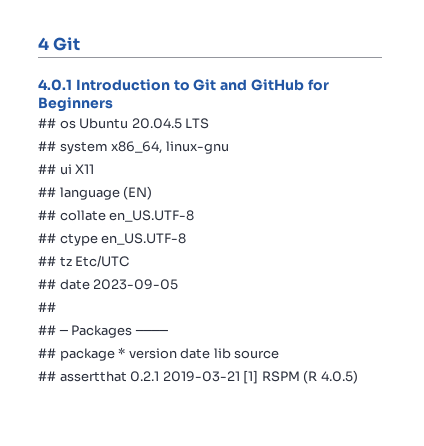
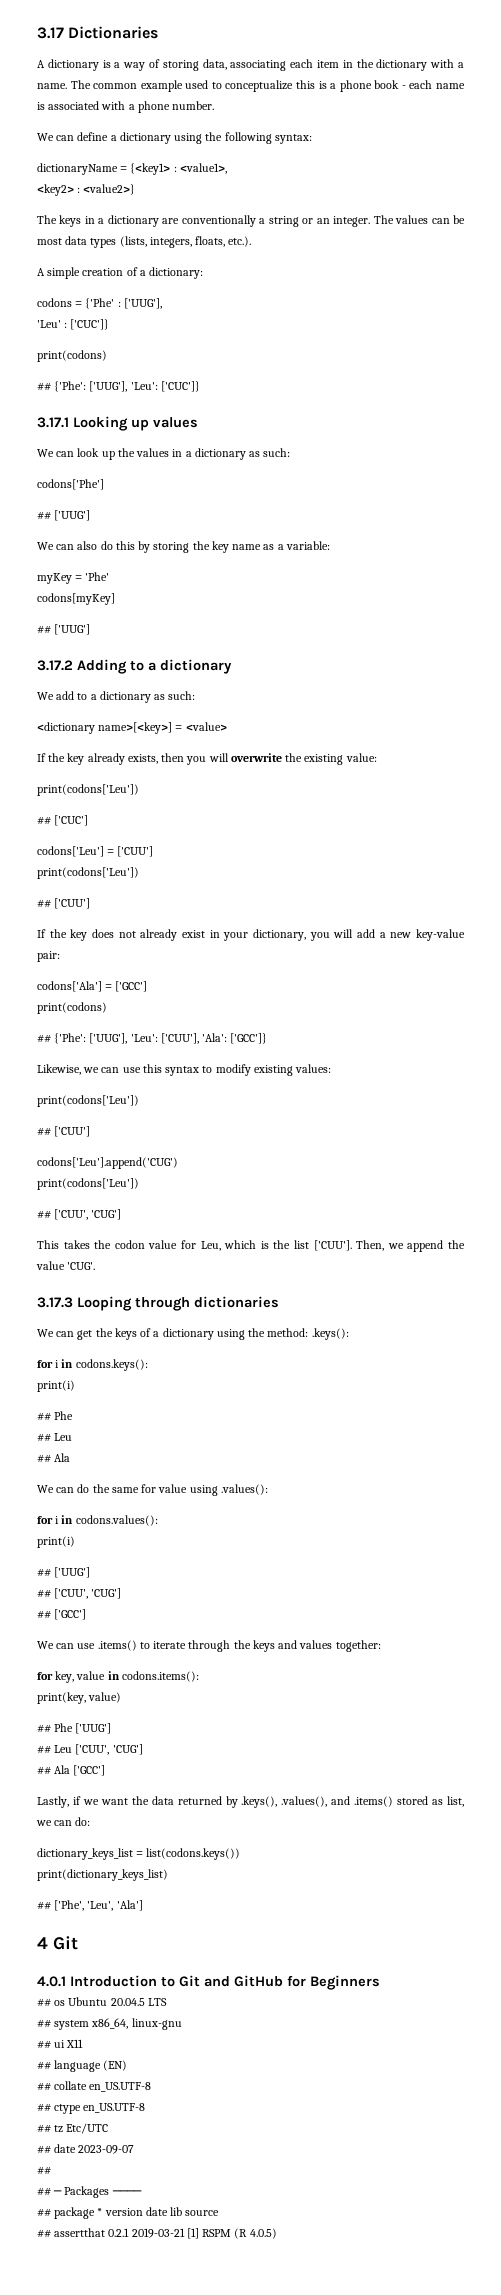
+ 3.17 Dictionaries
+ A dictionary is a way of storing data, associating each item in the dictionary with a name. The common example used to conceptualize this is a phone book - each name is associated with a phone number.
+ We can define a dictionary using the following syntax:
+ dictionaryName = {<key1> : <value1>,
+ <key2> : <value2>}
+ The keys in a dictionary are conventionally a string or an integer. The values can be most data types (lists, integers, floats, etc.).
+ A simple creation of a dictionary:
+ codons = {'Phe' : ['UUG'],
+ 'Leu' : ['CUC']}
+ print(codons)
+ ## {'Phe': ['UUG'], 'Leu': ['CUC']}
+ 3.17.1 Looking up values
+ We can look up the values in a dictionary as such:
+ codons['Phe']
+ ## ['UUG']
+ We can also do this by storing the key name as a variable:
+ myKey = 'Phe'
+ codons[myKey]
+ ## ['UUG']
+ 3.17.2 Adding to a dictionary
+ We add to a dictionary as such:
+ <dictionary name>[<key>] = <value>
+ If the key already exists, then you will overwrite the existing value:
+ print(codons['Leu'])
+ ## ['CUC']
+ codons['Leu'] = ['CUU']
+ print(codons['Leu'])
+ ## ['CUU']
+ If the key does not already exist in your dictionary, you will add a new key-value pair:
+ codons['Ala'] = ['GCC']
+ print(codons)
+ ## {'Phe': ['UUG'], 'Leu': ['CUU'], 'Ala': ['GCC']}
+ Likewise, we can use this syntax to modify existing values:
+ print(codons['Leu'])
+ ## ['CUU']
+ codons['Leu'].append('CUG')
+ print(codons['Leu'])
+ ## ['CUU', 'CUG']
+ This takes the codon value for Leu, which is the list ['CUU']. Then, we append the value 'CUG'.
+ 3.17.3 Looping through dictionaries
+ We can get the keys of a dictionary using the method: .keys():
+ for i in codons.keys():
+ print(i)
+ ## Phe
+ ## Leu
+ ## Ala
+ We can do the same for value using .values():
+ for i in codons.values():
+ print(i)
+ ## ['UUG']
+ ## ['CUU', 'CUG']
+ ## ['GCC']
+ We can use .items() to iterate through the keys and values together:
+ for key, value in codons.items():
+ print(key, value)
+ ## Phe ['UUG']
+ ## Leu ['CUU', 'CUG']
+ ## Ala ['GCC']
+ Lastly, if we want the data returned by .keys(), .values(), and .items() stored as list, we can do:
+ dictionary_keys_list = list(codons.keys())
+ print(dictionary_keys_list)
+ ## ['Phe', 'Leu', 'Ala']
- ## date 2023-09-05
+ ## date 2023-09-07

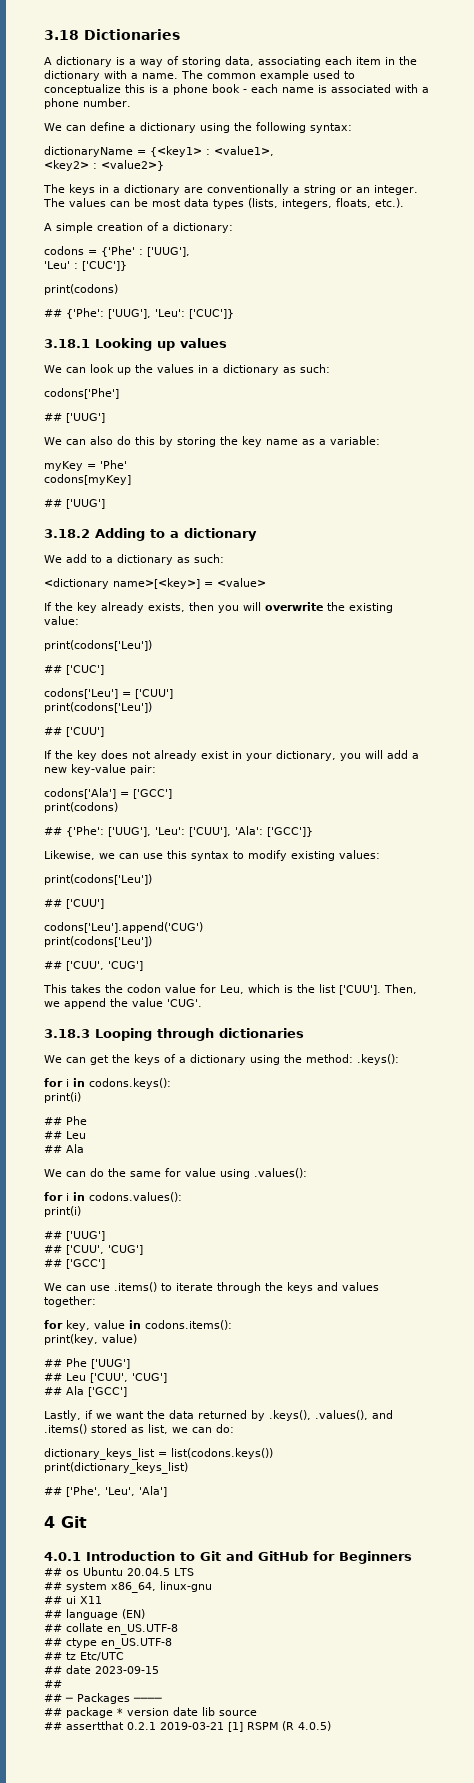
- 3.17 Dictionaries
+ 3.18 Dictionaries
- 3.17.1 Looking up values
+ 3.18.1 Looking up values
- 3.17.2 Adding to a dictionary
+ 3.18.2 Adding to a dictionary
- 3.17.3 Looping through dictionaries
+ 3.18.3 Looping through dictionaries
- ## date 2023-09-07
+ ## date 2023-09-15

